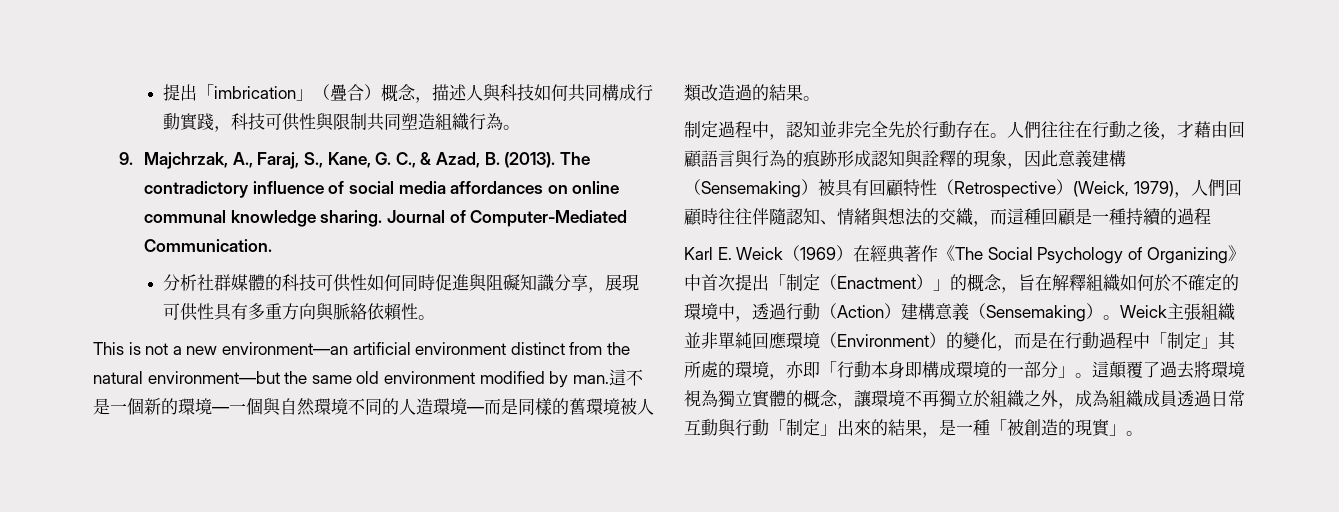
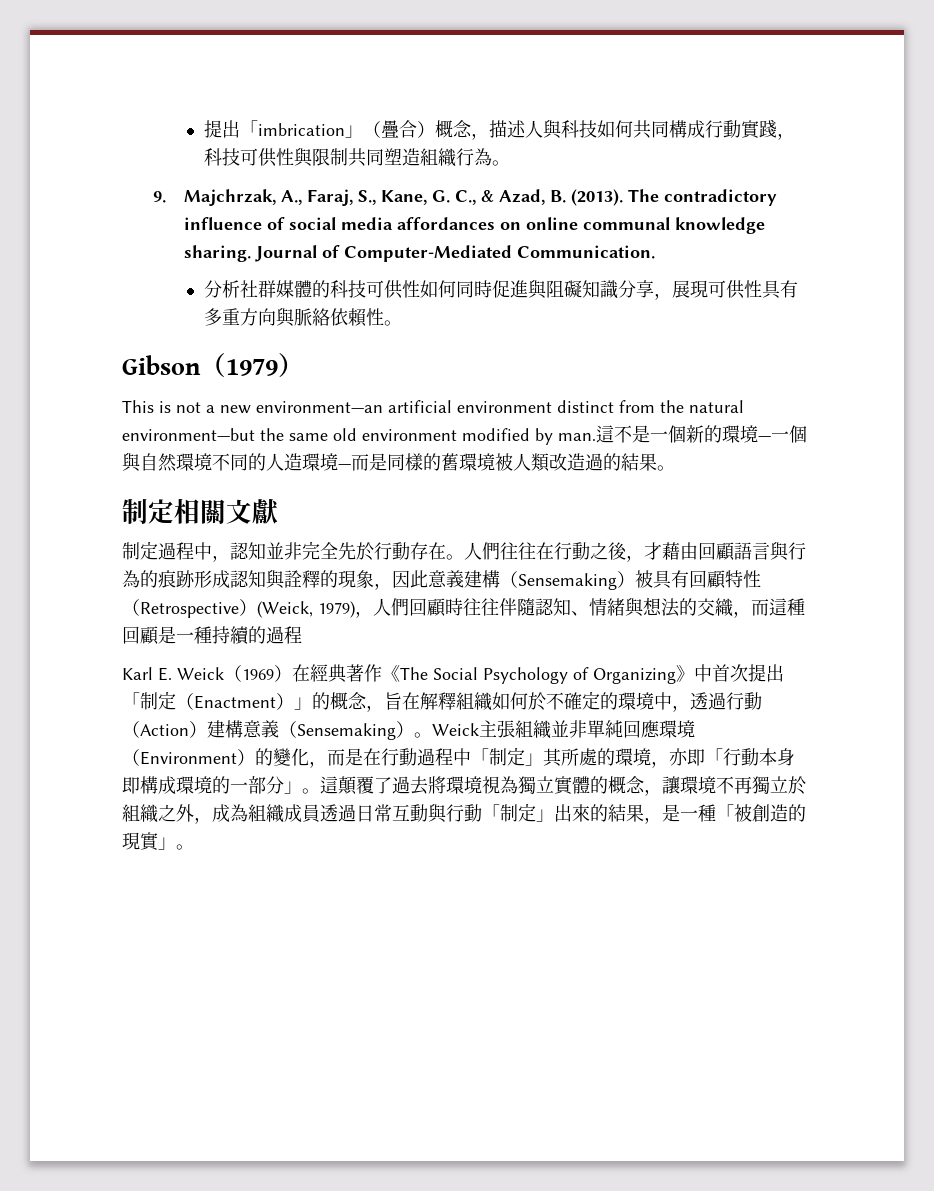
+ Gibson（1979）
+ 制定相關文獻

